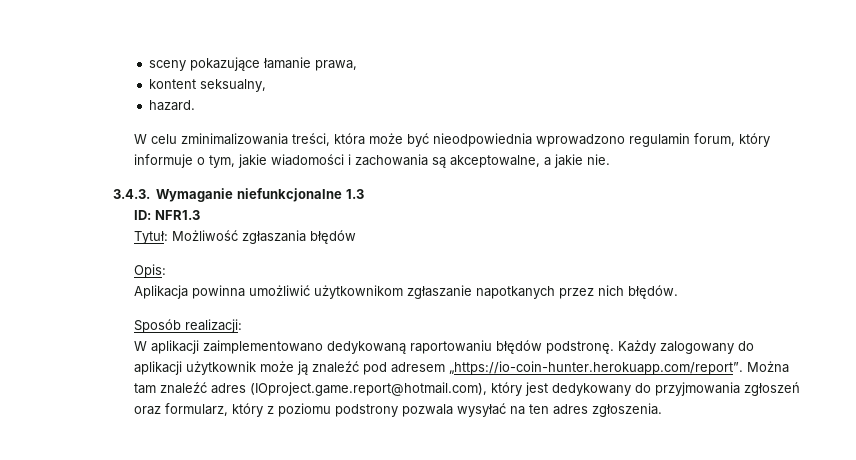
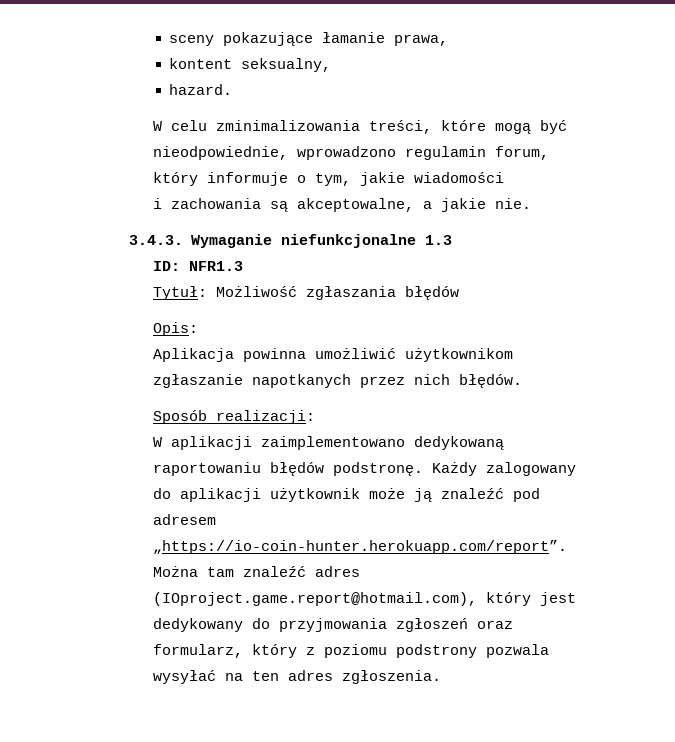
- W celu zminimalizowania treści, która może być nieodpowiednia wprowadzono regulamin forum, który informuje o tym, jakie wiadomości i zachowania są akceptowalne, a jakie nie.
+ W celu zminimalizowania treści, które mogą być nieodpowiednie, wprowadzono regulamin forum, który informuje o tym, jakie wiadomości
+ i zachowania są akceptowalne, a jakie nie.

